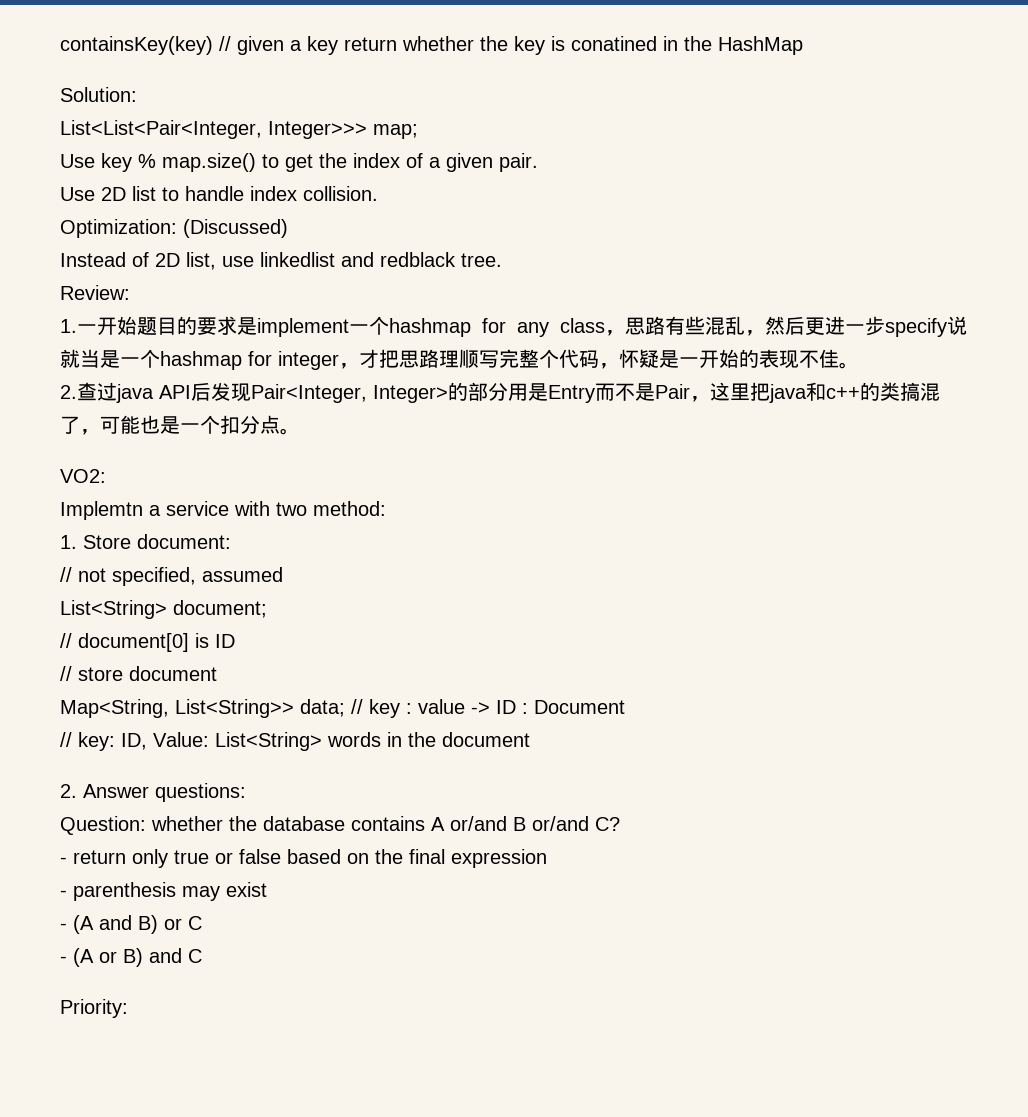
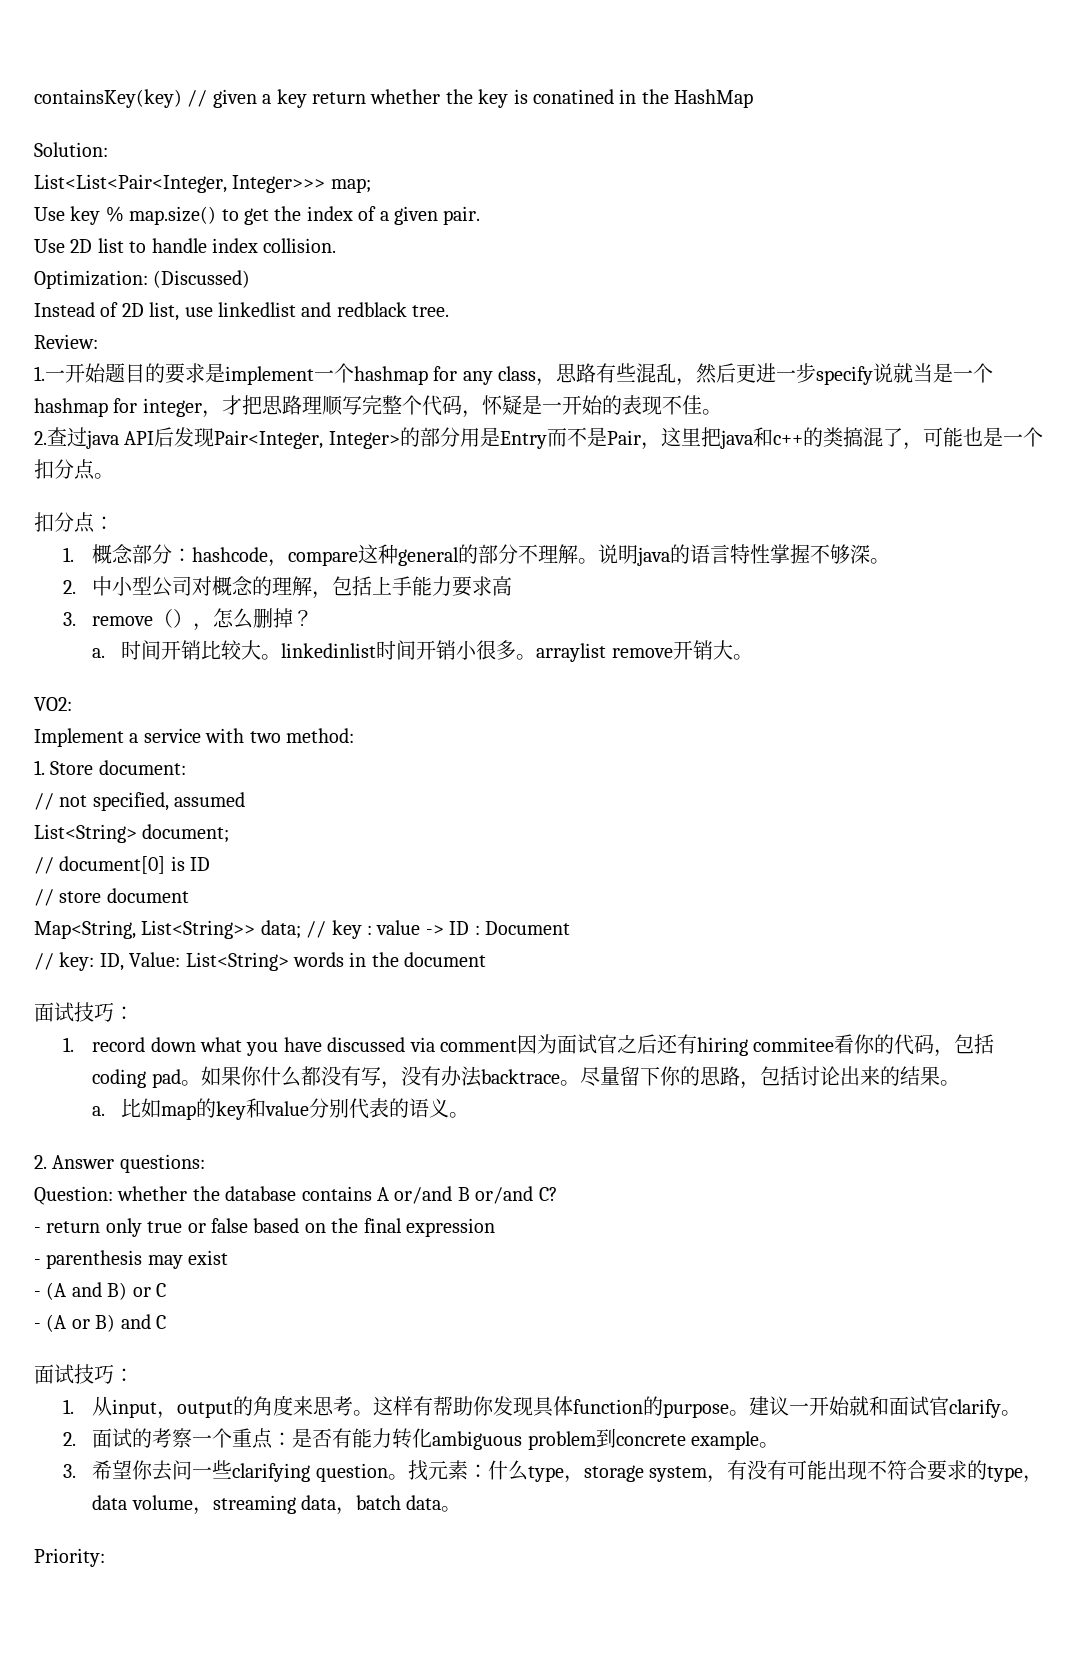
+ 扣分点：
+ 1.概念部分：hashcode，compare这种general的部分不理解。说明java的语言特性掌握不够深。
+ 2.中小型公司对概念的理解，包括上手能力要求高
+ 3. remove（），怎么删掉？
+ a.时间开销比较大。linkedinlist时间开销小很多。arraylist remove开销大。
- Implemtn a service with two method:
+ Implement a service with two method:
  // key: ID, Value: List<String> words in the document
+ 面试技巧：
+ 1. record down what you have discussed via comment因为面试官之后还有hiring commitee看你的代码，包括coding pad。如果你什么都没有写，没有办法backtrace。尽量留下你的思路，包括讨论出来的结果。
+ a.比如map的key和value分别代表的语义。
  - (A or B) and C
+ 面试技巧：
+ 1.从input，output的角度来思考。这样有帮助你发现具体function的purpose。建议一开始就和面试官clarify。
+ 2.面试的考察一个重点：是否有能力转化ambiguous problem到concrete example。
+ 3.希望你去问一些clarifying question。找元素：什么type，storage system，有没有可能出现不符合要求的type，data volume，streaming data，batch data。

